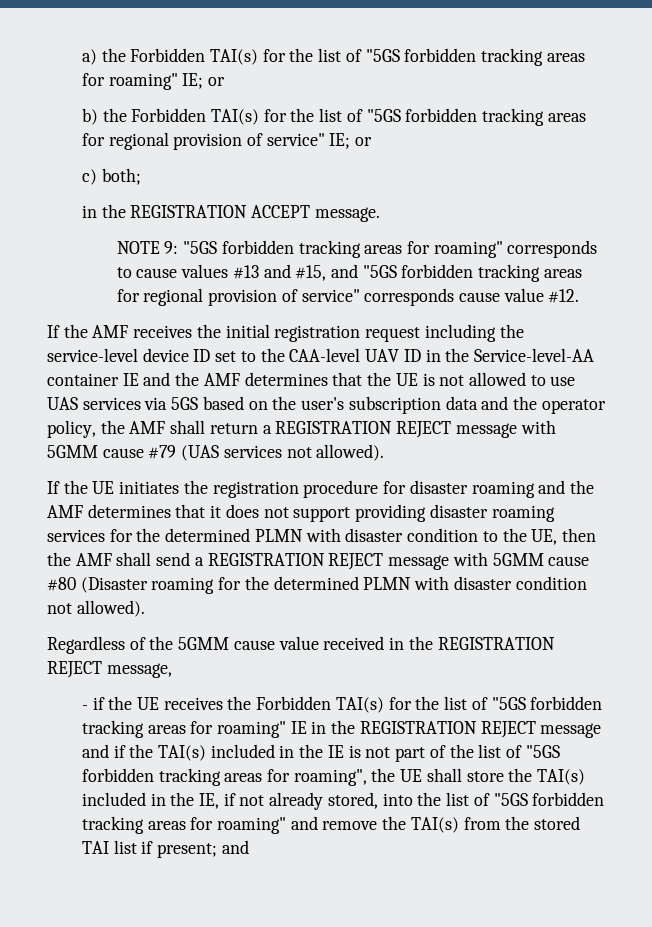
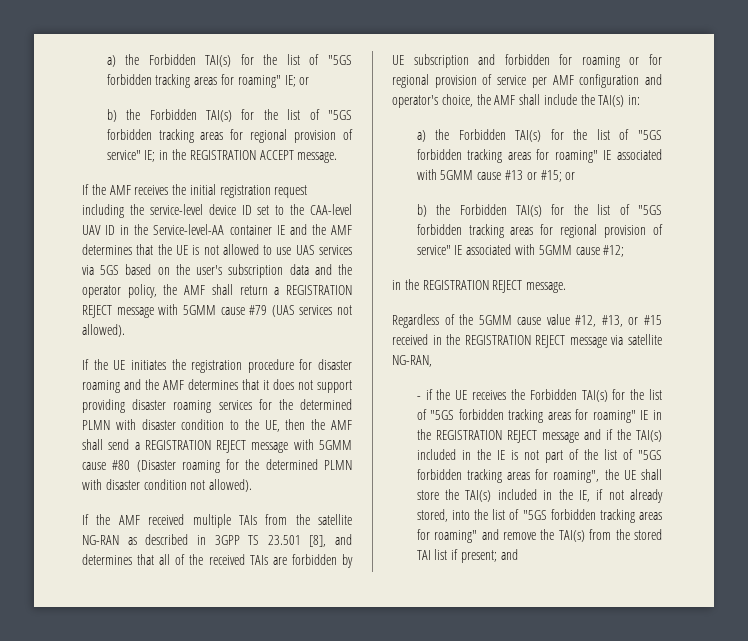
- b) the Forbidden TAI(s) for the list of "5GS forbidden tracking areas for regional provision of service" IE; or
- c) both;
- in the REGISTRATION ACCEPT message.
+ b) the Forbidden TAI(s) for the list of "5GS forbidden tracking areas for regional provision of service" IE; in the REGISTRATION ACCEPT message.
- NOTE 9: "5GS forbidden tracking areas for roaming" corresponds to cause values #13 and #15, and "5GS forbidden tracking areas for regional provision of service" corresponds cause value #12.
+ If the AMF received multiple TAIs from the satellite NG-RAN as described in 3GPP TS 23.501 [8], and determines that all of the received TAIs are forbidden by UE subscription and forbidden for roaming or for regional provision of service per AMF configuration and operator's choice, the AMF shall include the TAI(s) in:
+ a) the Forbidden TAI(s) for the list of "5GS forbidden tracking areas for roaming" IE associated with 5GMM cause #13 or #15; or
+ b) the Forbidden TAI(s) for the list of "5GS forbidden tracking areas for regional provision of service" IE associated with 5GMM cause #12;
+ in the REGISTRATION REJECT message.
- Regardless of the 5GMM cause value received in the REGISTRATION REJECT message,
+ Regardless of the 5GMM cause value #12, #13, or #15 received in the REGISTRATION REJECT message via satellite NG-RAN,

